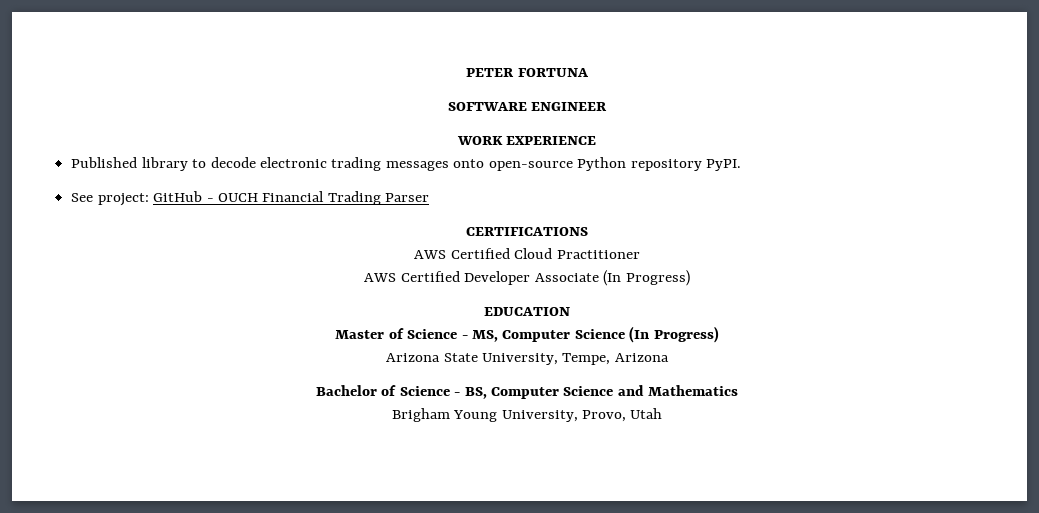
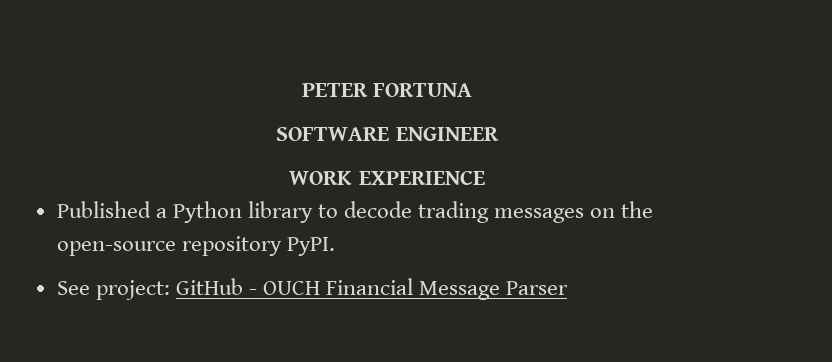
- Published library to decode electronic trading messages onto open-source Python repository PyPI.
+ Published a Python library to decode trading messages on the open-source repository PyPI.
- See project: GitHub - OUCH Financial Trading Parser
+ See project: GitHub - OUCH Financial Message Parser
- CERTIFICATIONS
- AWS Certified Cloud Practitioner
- AWS Certified Developer Associate (In Progress)
- EDUCATION
- Master of Science - MS, Computer Science (In Progress)
- Arizona State University, Tempe, Arizona
- Bachelor of Science - BS, Computer Science and Mathematics
- Brigham Young University, Provo, Utah

